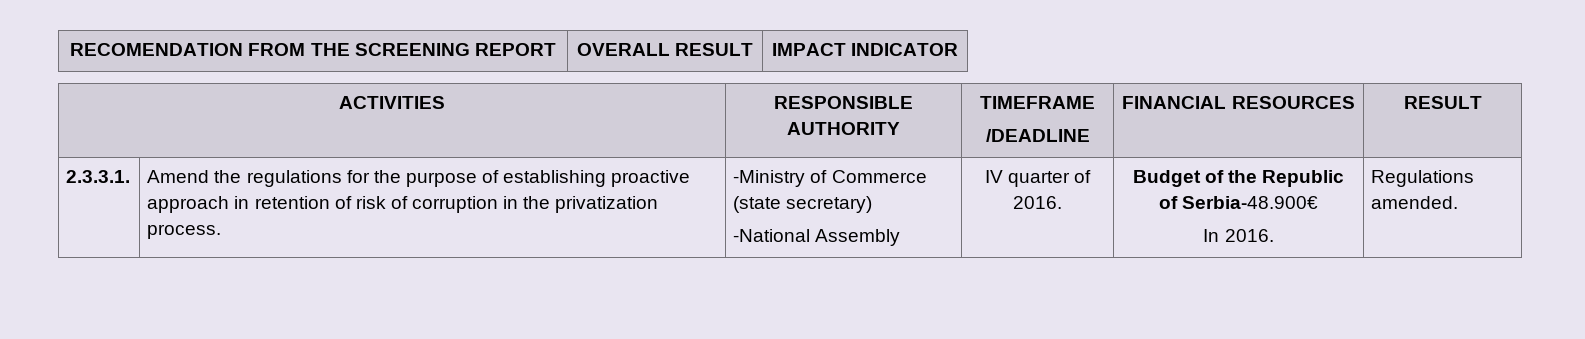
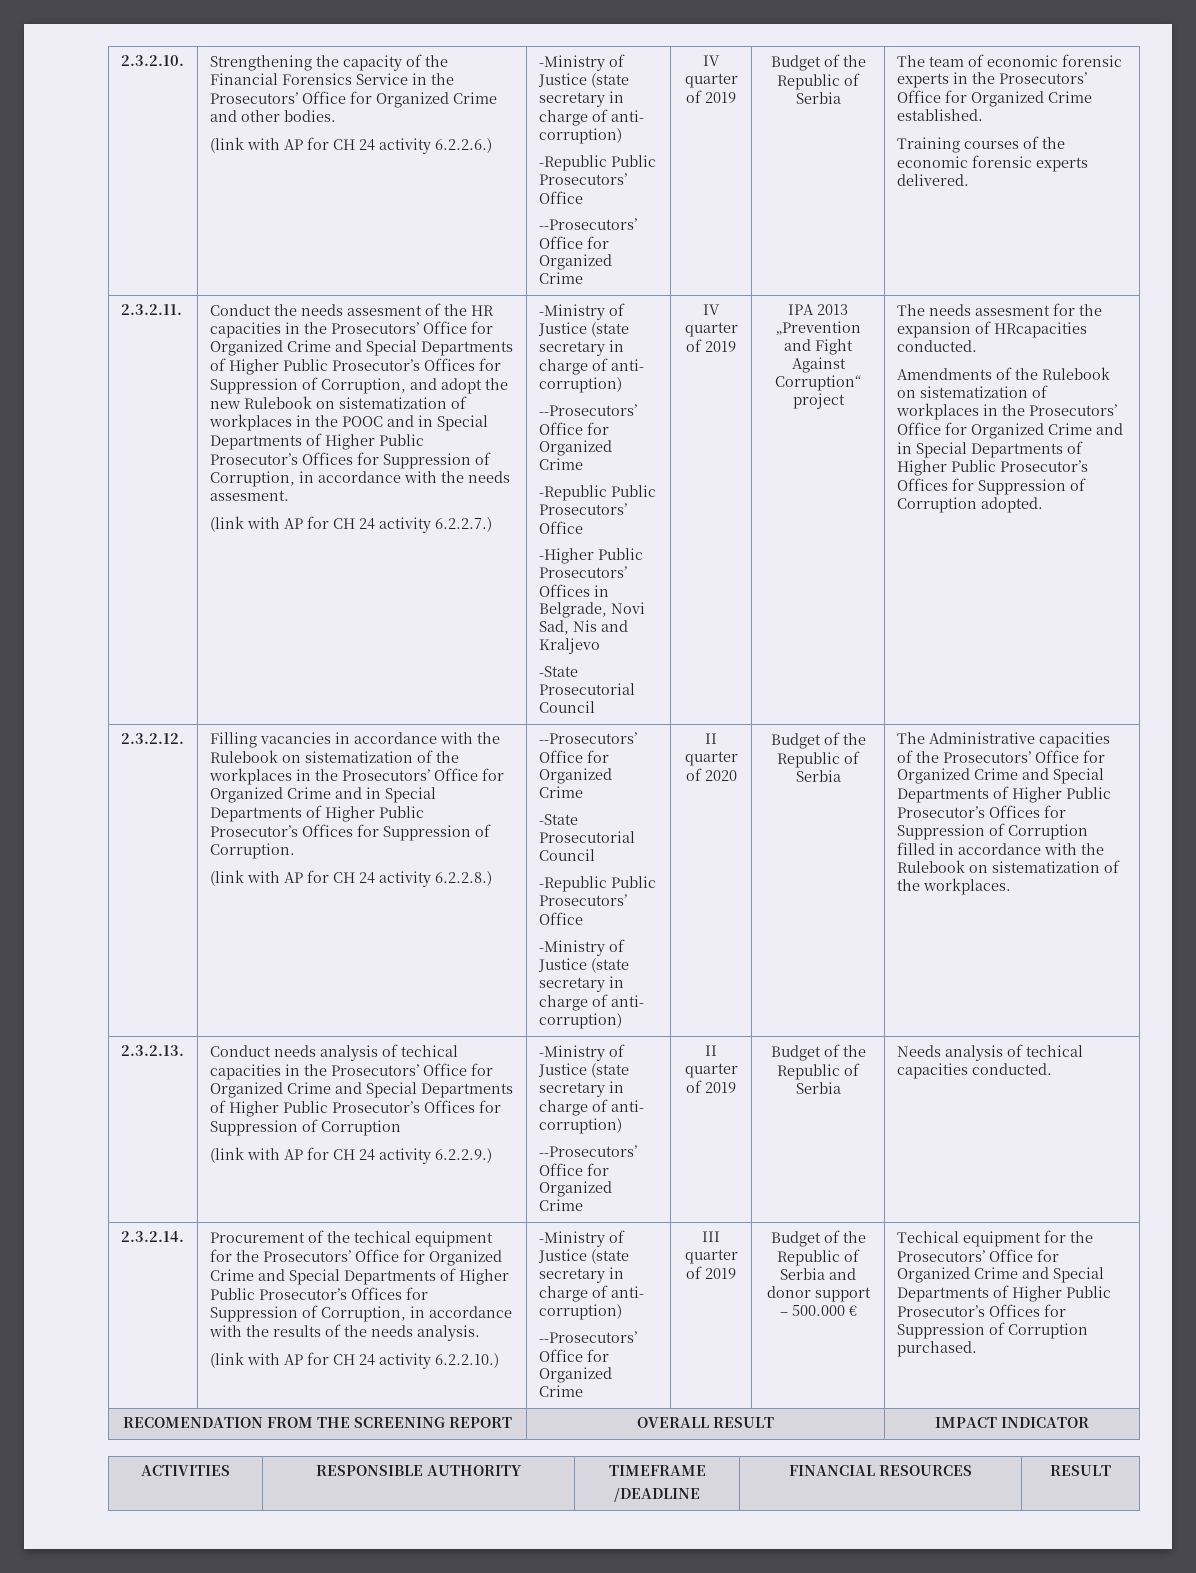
+ 2.3.2.10. | Strengthening the capacity of the Financial Forensics Service in the Prosecutors’ Office for Organized Crime and other bodies.
+ (link with AP for CH 24 activity 6.2.2.6.) | -Ministry of Justice (state secretary in charge of anti- corruption)
+ -Republic Public Prosecutors’ Office
+ --Prosecutors’ Office for Organized Crime | IV quarter of 2019 | Budget of the Republic of Serbia | The team of economic forensic experts in the Prosecutors’ Office for Organized Crime established.
+ Training courses of the economic forensic experts delivered.
+ 2.3.2.11. | Conduct the needs assesment of the HR capacities in the Prosecutors’ Office for Organized Crime and Special Departments of Higher Public Prosecutor’s Offices for Suppression of Corruption, and adopt the new Rulebook on sistematization of workplaces in the POOC and in Special Departments of Higher Public Prosecutor’s Offices for Suppression of Corruption, in accordance with the needs assesment.
+ (link with AP for CH 24 activity 6.2.2.7.) | -Ministry of Justice (state secretary in charge of anti- corruption)
+ --Prosecutors’ Office for Organized Crime
+ -Republic Public Prosecutors’ Office
+ -Higher Public Prosecutors’ Offices in Belgrade, Novi Sad, Nis and Kraljevo
+ -State Prosecutorial Council | IV quarter of 2019 | IPA 2013 „Prevention and Fight Against Corruption“ project | The needs assesment for the expansion of HRcapacities conducted.
+ Amendments of the Rulebook on sistematization of workplaces in the Prosecutors’ Office for Organized Crime and in Special Departments of Higher Public Prosecutor’s Offices for Suppression of Corruption adopted.
+ 2.3.2.12. | Filling vacancies in accordance with the Rulebook on sistematization of the workplaces in the Prosecutors’ Office for Organized Crime and in Special Departments of Higher Public Prosecutor’s Offices for Suppression of Corruption.
+ (link with AP for CH 24 activity 6.2.2.8.) | --Prosecutors’ Office for Organized Crime
+ -State Prosecutorial Council
+ -Republic Public Prosecutors’ Office
+ -Ministry of Justice (state secretary in charge of anti- corruption) | II quarter of 2020 | Budget of the Republic of Serbia | The Administrative capacities of the Prosecutors’ Office for Organized Crime and Special Departments of Higher Public Prosecutor’s Offices for Suppression of Corruption filled in accordance with the Rulebook on sistematization of the workplaces.
+ 2.3.2.13. | Conduct needs analysis of techical capacities in the Prosecutors’ Office for Organized Crime and Special Departments of Higher Public Prosecutor’s Offices for Suppression of Corruption
+ (link with AP for CH 24 activity 6.2.2.9.) | -Ministry of Justice (state secretary in charge of anti- corruption)
+ --Prosecutors’ Office for Organized Crime | II quarter of 2019 | Budget of the Republic of Serbia | Needs analysis of techical capacities conducted.
+ 2.3.2.14. | Procurement of the techical equipment for the Prosecutors’ Office for Organized Crime and Special Departments of Higher Public Prosecutor’s Offices for Suppression of Corruption, in accordance with the results of the needs analysis.
+ (link with AP for CH 24 activity 6.2.2.10.) | -Ministry of Justice (state secretary in charge of anti- corruption)
+ --Prosecutors’ Office for Organized Crime | III quarter of 2019 | Budget of the Republic of Serbia and donor support – 500.000 € | Techical equipment for the Prosecutors’ Office for Organized Crime and Special Departments of Higher Public Prosecutor’s Offices for Suppression of Corruption purchased.
- 2.3.3.1. | Amend the regulations for the purpose of establishing proactive approach in retention of risk of corruption in the privatization process. | -Ministry of Commerce (state secretary)
- -National Assembly | IV quarter of 2016. | Budget of the Republic of Serbia-48.900€
- In 2016. | Regulations amended.

